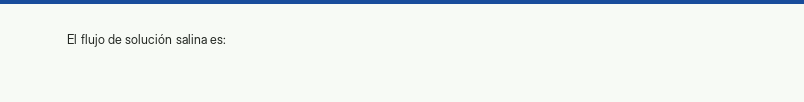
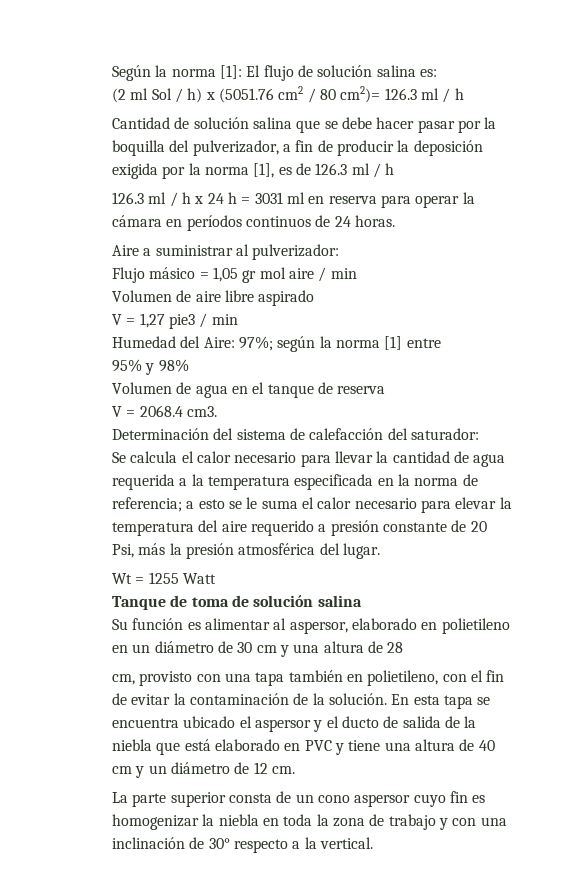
- El flujo de solución salina es:
+ Según la norma [1]: El flujo de solución salina es:
+ (2 ml Sol / h) x (5051.76 cm2 / 80 cm2)= 126.3 ml / h
+ Cantidad de solución salina que se debe hacer pasar por la boquilla del pulverizador, a fin de producir la deposición exigida por la norma [1], es de 126.3 ml / h
+ 126.3 ml / h x 24 h = 3031 ml en reserva para operar la cámara en períodos continuos de 24 horas.
+ Aire a suministrar al pulverizador:
+ Flujo másico = 1,05 gr mol aire / min
+ Volumen de aire libre aspirado
+ V = 1,27 pie3 / min
+ Humedad del Aire: 97%; según la norma [1] entre
+ 95% y 98%
+ Volumen de agua en el tanque de reserva
+ V = 2068.4 cm3.
+ Determinación del sistema de calefacción del saturador:
+ Se calcula el calor necesario para llevar la cantidad de agua requerida a la temperatura especificada en la norma de referencia; a esto se le suma el calor necesario para elevar la temperatura del aire requerido a presión constante de 20 Psi, más la presión atmosférica del lugar.
+ Wt = 1255 Watt
+ Tanque de toma de solución salina
+ Su función es alimentar al aspersor, elaborado en polietileno en un diámetro de 30 cm y una altura de 28
+ cm, provisto con una tapa también en polietileno, con el fin de evitar la contaminación de la solución. En esta tapa se encuentra ubicado el aspersor y el ducto de salida de la niebla que está elaborado en PVC y tiene una altura de 40 cm y un diámetro de 12 cm.
+ La parte superior consta de un cono aspersor cuyo fin es homogenizar la niebla en toda la zona de trabajo y con una inclinación de 30° respecto a la vertical.

